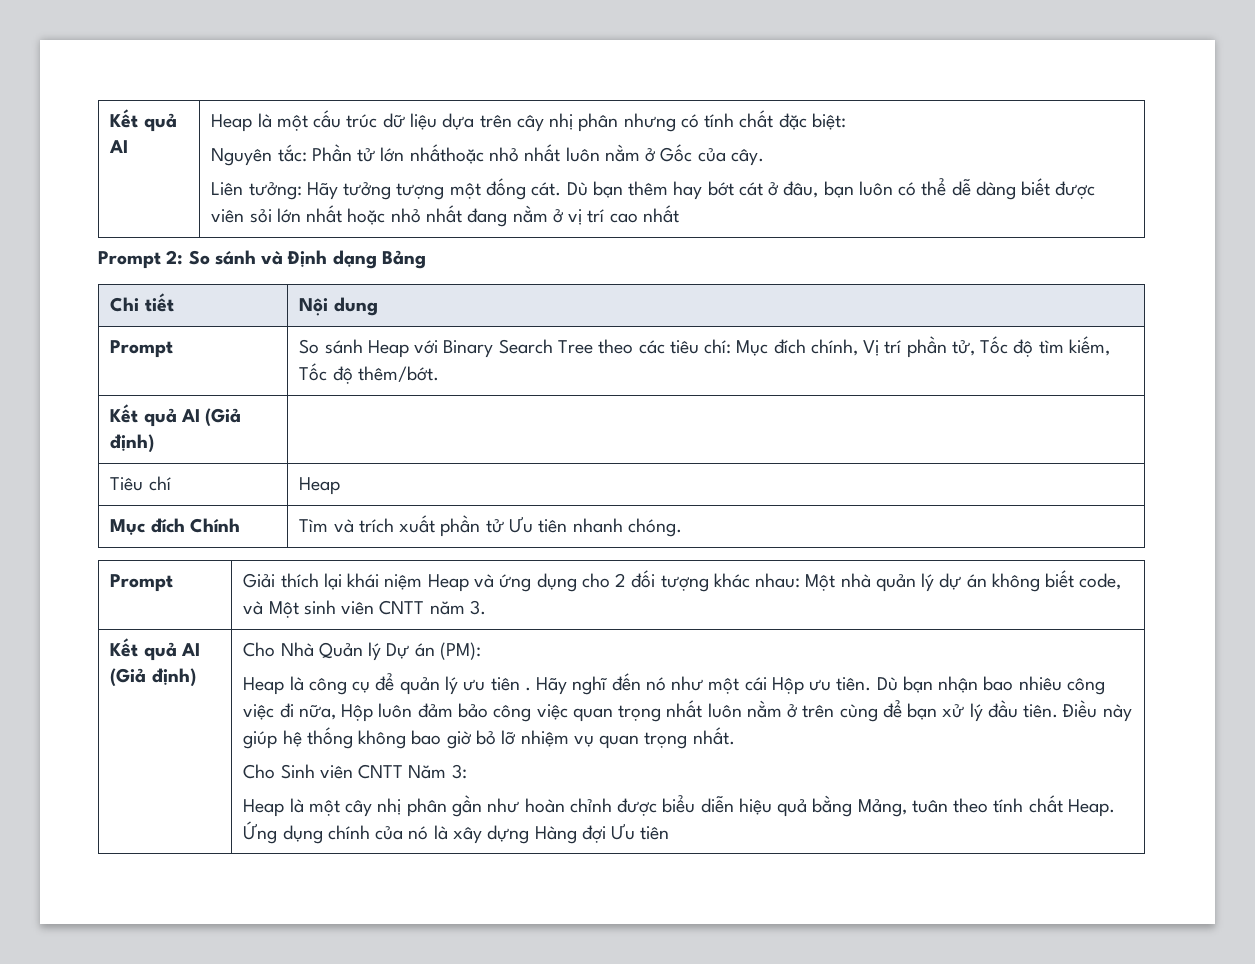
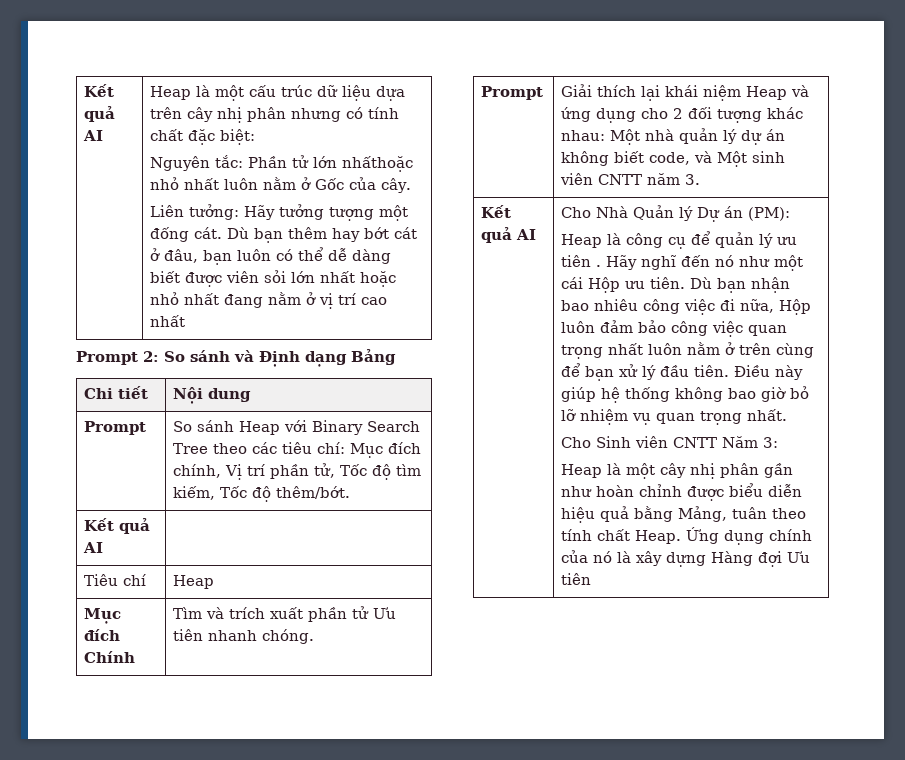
  Prompt | So sánh Heap với Binary Search Tree theo các tiêu chí: Mục đích chính, Vị trí phần tử, Tốc độ tìm kiếm, Tốc độ thêm/bớt.
- Kết quả AI (Giả định) |
+ Kết quả AI |
  Prompt | Giải thích lại khái niệm Heap và ứng dụng cho 2 đối tượng khác nhau: Một nhà quản lý dự án không biết code, và Một sinh viên CNTT năm 3.
- Kết quả AI (Giả định)
+ Kết quả AI

